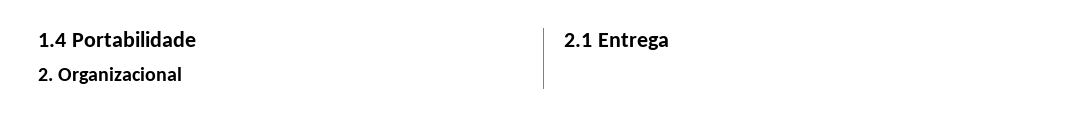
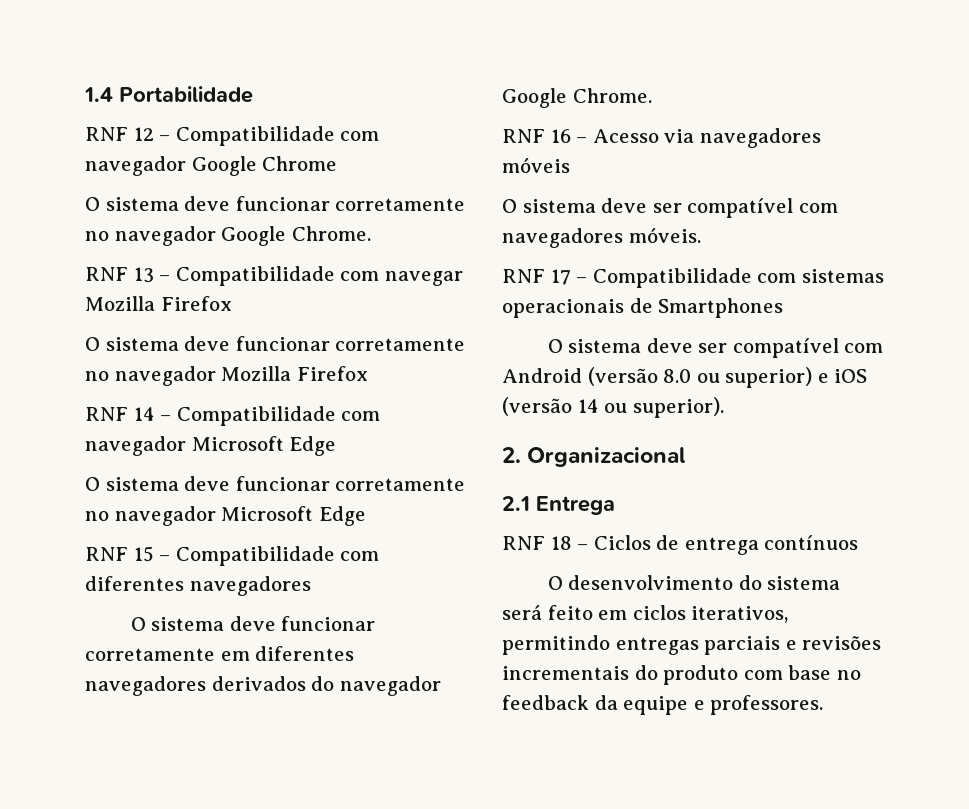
+ RNF 12 – Compatibilidade com navegador Google Chrome
+ O sistema deve funcionar corretamente no navegador Google Chrome.
+ RNF 13 – Compatibilidade com navegar Mozilla Firefox
+ O sistema deve funcionar corretamente no navegador Mozilla Firefox
+ RNF 14 – Compatibilidade com navegador Microsoft Edge
+ O sistema deve funcionar corretamente no navegador Microsoft Edge
+ RNF 15 – Compatibilidade com diferentes navegadores
+ O sistema deve funcionar corretamente em diferentes navegadores derivados do navegador Google Chrome.
+ RNF 16 – Acesso via navegadores móveis
+ O sistema deve ser compatível com navegadores móveis.
+ RNF 17 – Compatibilidade com sistemas operacionais de Smartphones
+ O sistema deve ser compatível com Android (versão 8.0 ou superior) e iOS (versão 14 ou superior).
  2. Organizacional
  2.1 Entrega
+ RNF 18 – Ciclos de entrega contínuos
+ O desenvolvimento do sistema será feito em ciclos iterativos, permitindo entregas parciais e revisões incrementais do produto com base no feedback da equipe e professores.

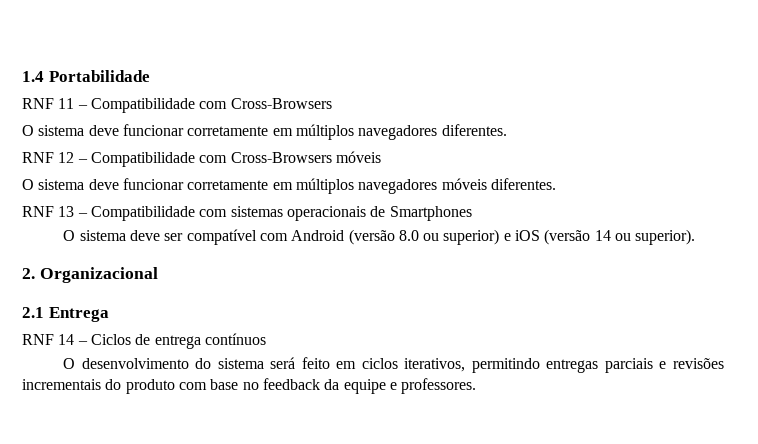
- RNF 12 – Compatibilidade com navegador Google Chrome
- O sistema deve funcionar corretamente no navegador Google Chrome.
- RNF 13 – Compatibilidade com navegar Mozilla Firefox
- O sistema deve funcionar corretamente no navegador Mozilla Firefox
- RNF 14 – Compatibilidade com navegador Microsoft Edge
- O sistema deve funcionar corretamente no navegador Microsoft Edge
- RNF 15 – Compatibilidade com diferentes navegadores
- O sistema deve funcionar corretamente em diferentes navegadores derivados do navegador Google Chrome.
- RNF 16 – Acesso via navegadores móveis
- O sistema deve ser compatível com navegadores móveis.
- RNF 17 – Compatibilidade com sistemas operacionais de Smartphones
+ RNF 11 – Compatibilidade com Cross-Browsers
+ O sistema deve funcionar corretamente em múltiplos navegadores diferentes.
+ RNF 12 – Compatibilidade com Cross-Browsers móveis
+ O sistema deve funcionar corretamente em múltiplos navegadores móveis diferentes.
+ RNF 13 – Compatibilidade com sistemas operacionais de Smartphones
- RNF 18 – Ciclos de entrega contínuos
+ RNF 14 – Ciclos de entrega contínuos

